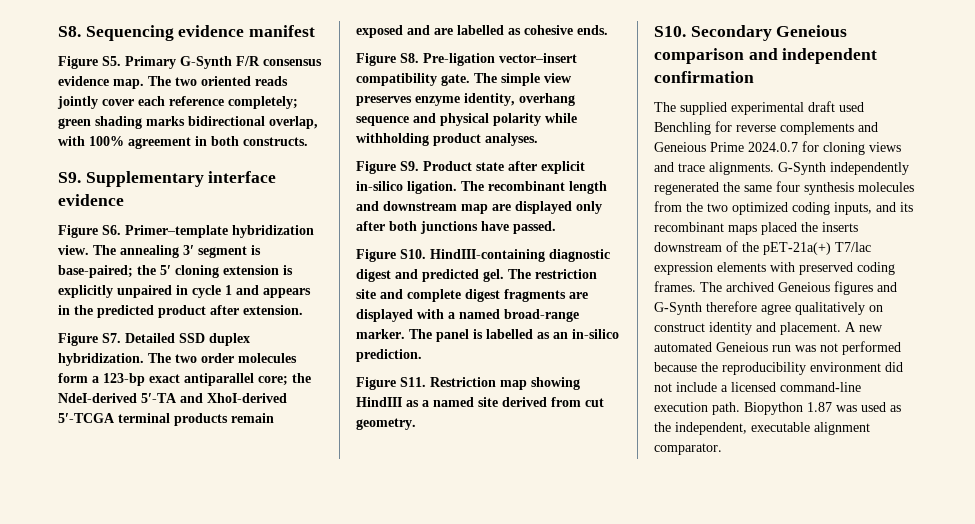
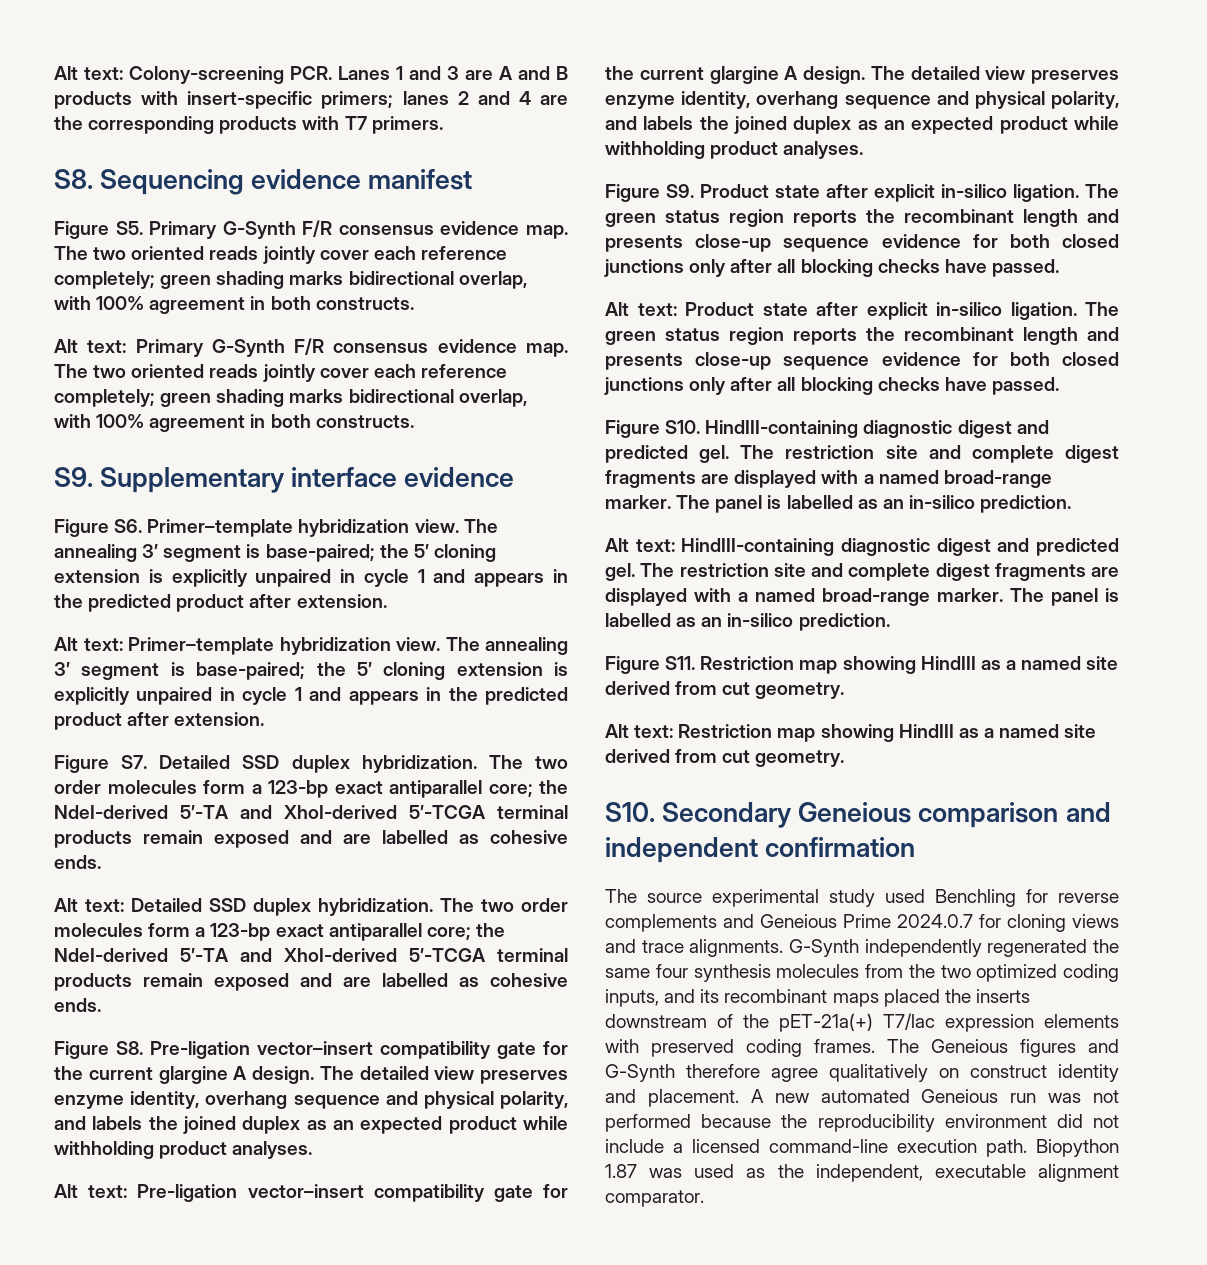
+ Alt text: Colony-screening PCR. Lanes 1 and 3 are A and B products with insert-specific primers; lanes 2 and 4 are the corresponding products with T7 primers.
+ Alt text: Primary G-Synth F/R consensus evidence map. The two oriented reads jointly cover each reference completely; green shading marks bidirectional overlap, with 100% agreement in both constructs.
+ Alt text: Primer–template hybridization view. The annealing 3′ segment is base-paired; the 5′ cloning extension is explicitly unpaired in cycle 1 and appears in the predicted product after extension.
+ Alt text: Detailed SSD duplex hybridization. The two order molecules form a 123-bp exact antiparallel core; the NdeI-derived 5′-TA and XhoI-derived 5′-TCGA terminal products remain exposed and are labelled as cohesive ends.
- Figure S8. Pre-ligation vector–insert compatibility gate. The simple view preserves enzyme identity, overhang sequence and physical polarity while withholding product analyses.
+ Figure S8. Pre-ligation vector–insert compatibility gate for the current glargine A design. The detailed view preserves enzyme identity, overhang sequence and physical polarity, and labels the joined duplex as an expected product while withholding product analyses.
+ Alt text: Pre-ligation vector–insert compatibility gate for the current glargine A design. The detailed view preserves enzyme identity, overhang sequence and physical polarity, and labels the joined duplex as an expected product while withholding product analyses.
- Figure S9. Product state after explicit in-silico ligation. The recombinant length and downstream map are displayed only after both junctions have passed.
+ Figure S9. Product state after explicit in-silico ligation. The green status region reports the recombinant length and presents close-up sequence evidence for both closed junctions only after all blocking checks have passed.
+ Alt text: Product state after explicit in-silico ligation. The green status region reports the recombinant length and presents close-up sequence evidence for both closed junctions only after all blocking checks have passed.
+ Alt text: HindIII-containing diagnostic digest and predicted gel. The restriction site and complete digest fragments are displayed with a named broad-range marker. The panel is labelled as an in-silico prediction.
+ Alt text: Restriction map showing HindIII as a named site derived from cut geometry.
- The supplied experimental draft used Benchling for reverse complements and Geneious Prime 2024.0.7 for cloning views and trace alignments.
+ The source experimental study used Benchling for reverse complements and Geneious Prime 2024.0.7 for cloning views and trace alignments.
- The archived Geneious figures and G-Synth therefore agree qualitatively on construct identity and placement.
+ The Geneious figures and G-Synth therefore agree qualitatively on construct identity and placement.

